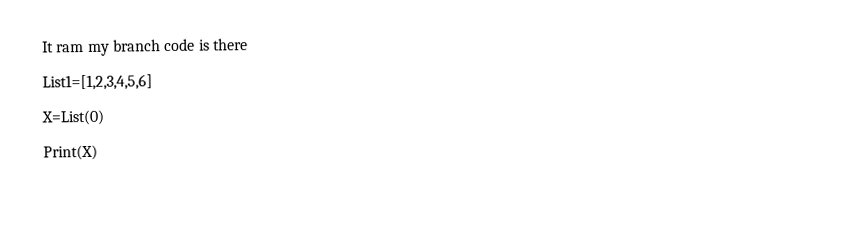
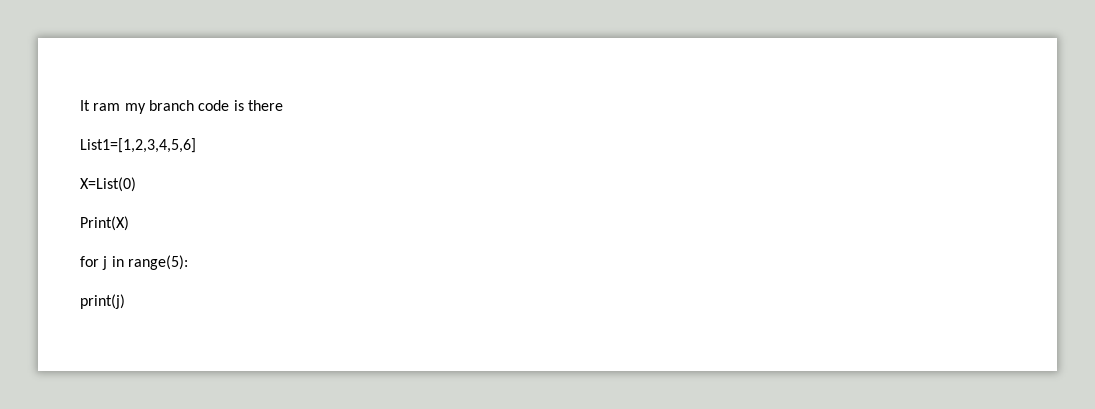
+ for j in range(5):
+ print(j)

